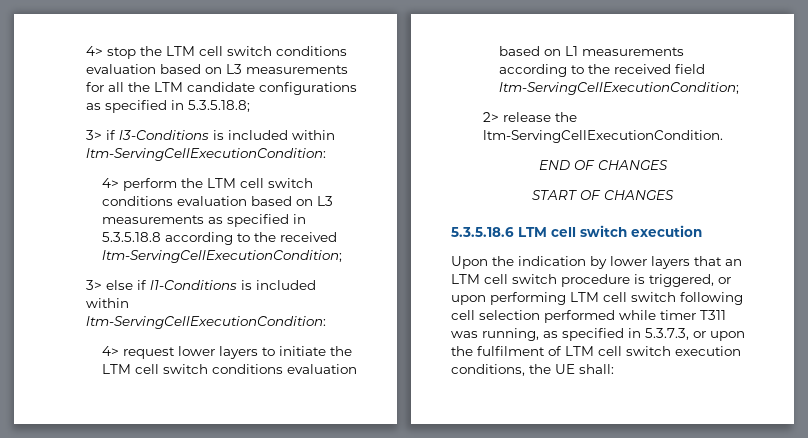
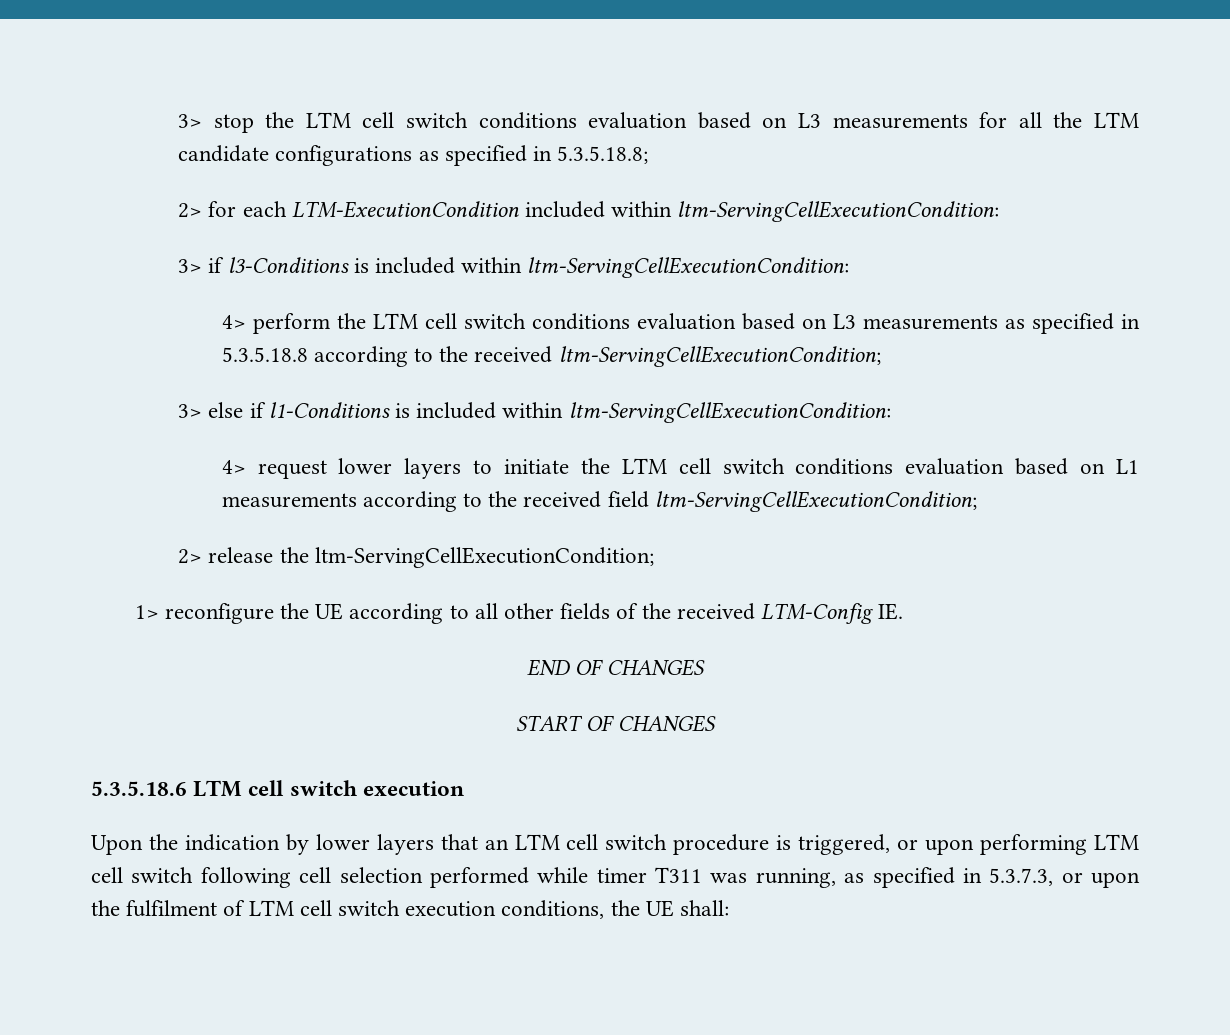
- 4> stop the LTM cell switch conditions evaluation based on L3 measurements for all the LTM candidate configurations as specified in 5.3.5.18.8;
+ 3> stop the LTM cell switch conditions evaluation based on L3 measurements for all the LTM candidate configurations as specified in 5.3.5.18.8;
+ 2> for each LTM-ExecutionCondition included within ltm-ServingCellExecutionCondition:
- 2> release the ltm-ServingCellExecutionCondition.
+ 2> release the ltm-ServingCellExecutionCondition;
+ 1> reconfigure the UE according to all other fields of the received LTM-Config IE.

